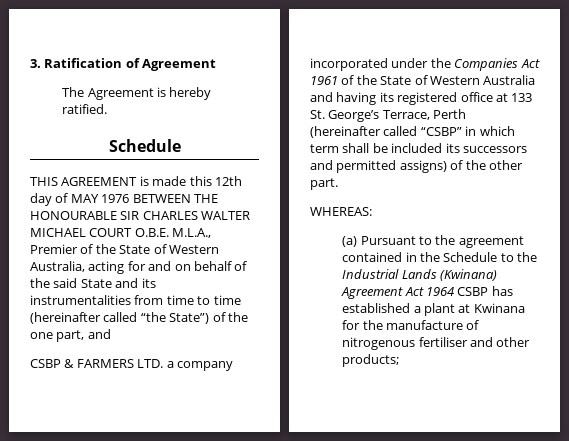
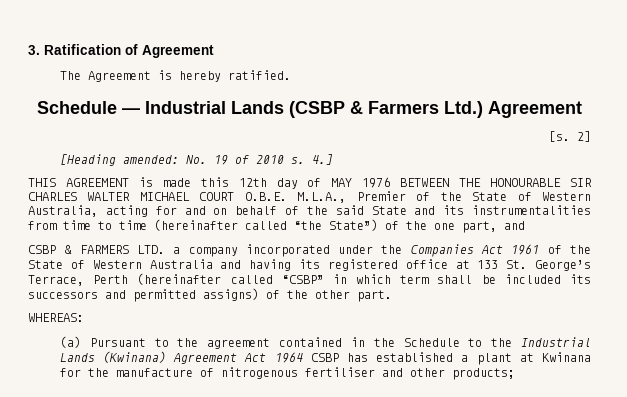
  The Agreement is hereby ratified.
- Schedule
+ Schedule — Industrial Lands (CSBP & Farmers Ltd.) Agreement
+ [s. 2]
+ [Heading amended: No. 19 of 2010 s. 4.]

